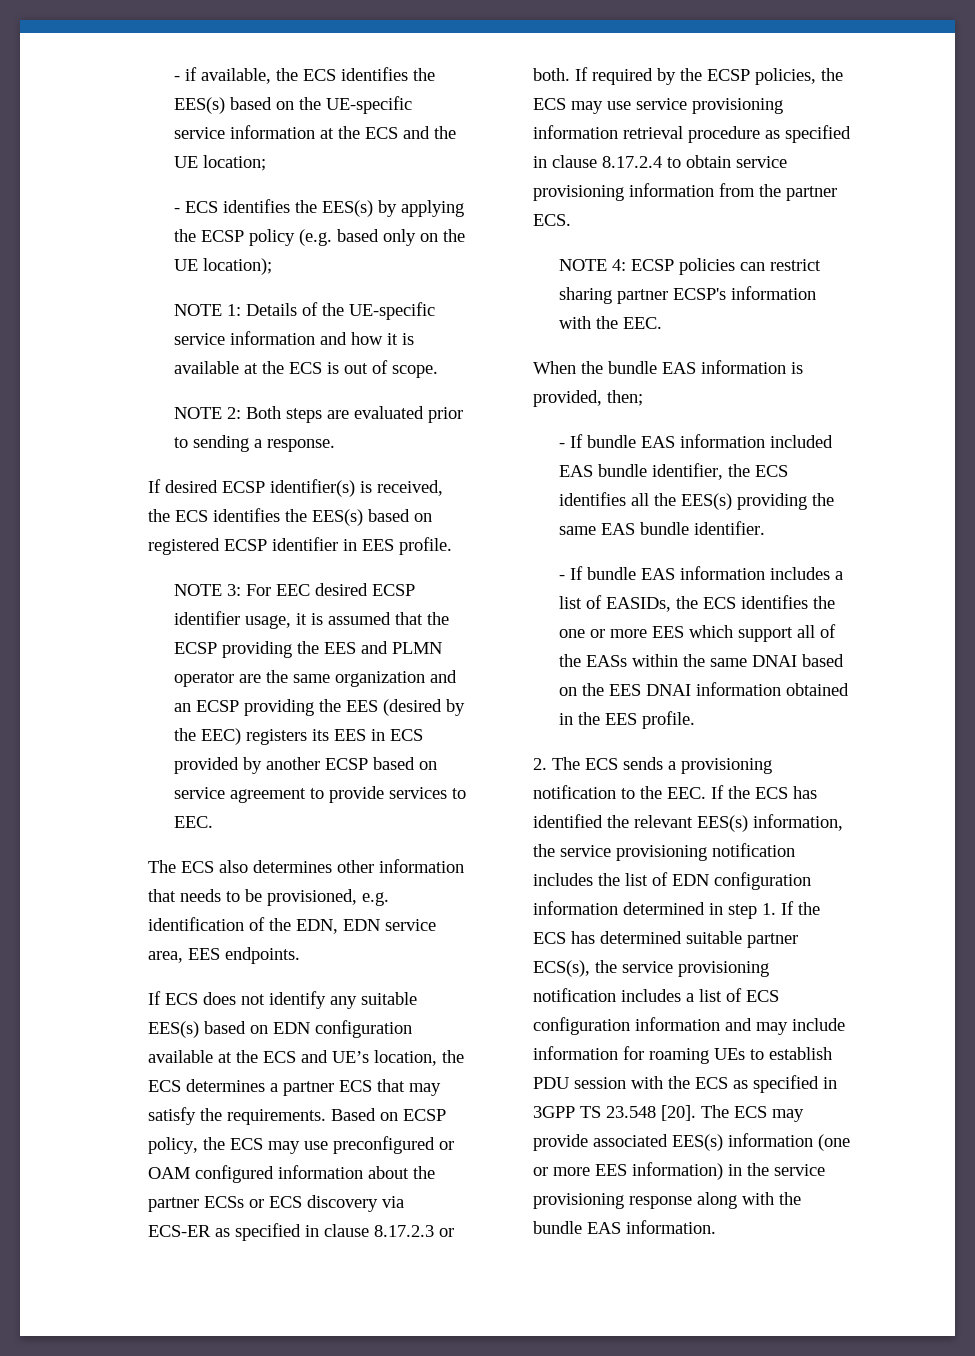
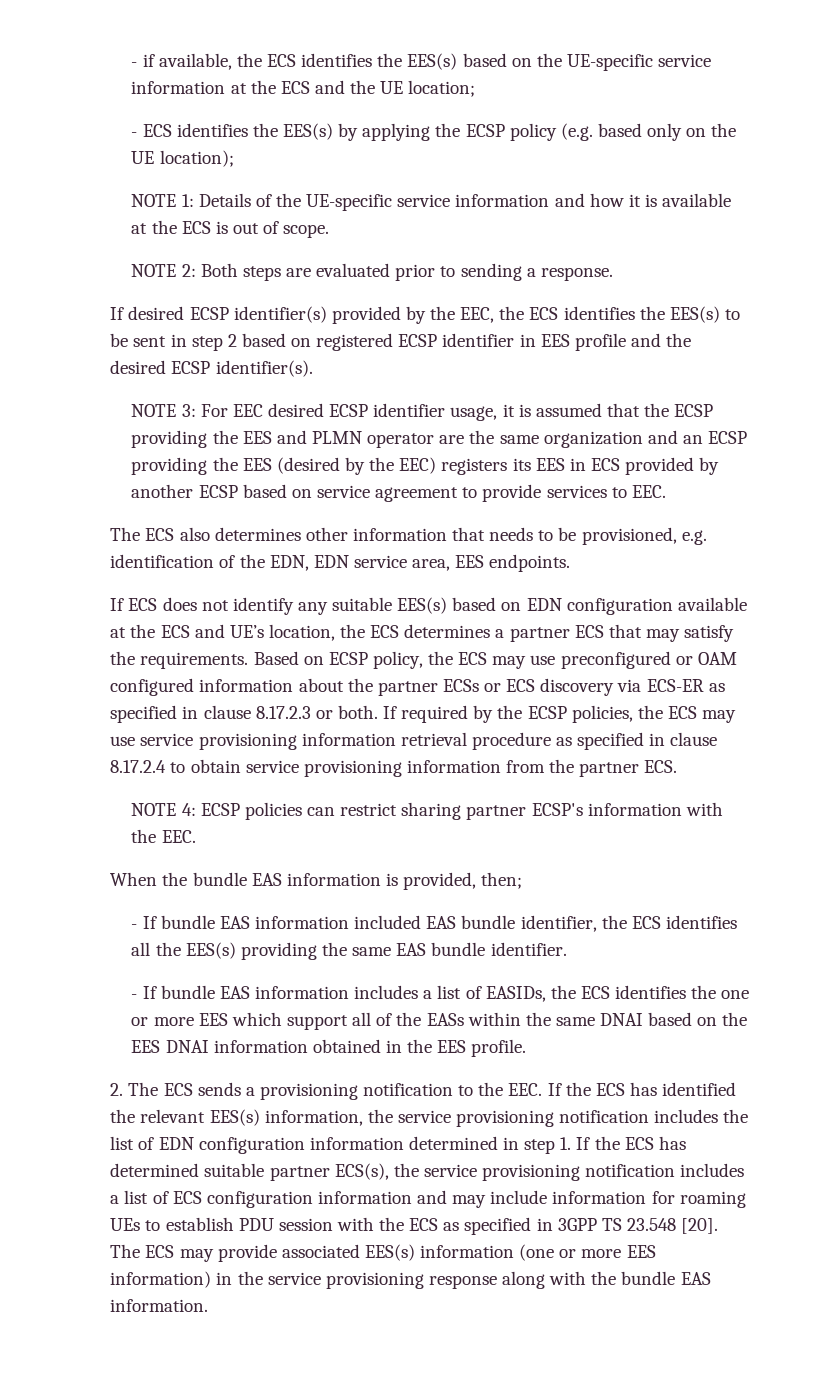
- If desired ECSP identifier(s) is received, the ECS identifies the EES(s) based on registered ECSP identifier in EES profile.
+ If desired ECSP identifier(s) provided by the EEC, the ECS identifies the EES(s) to be sent in step 2 based on registered ECSP identifier in EES profile and the desired ECSP identifier(s).

